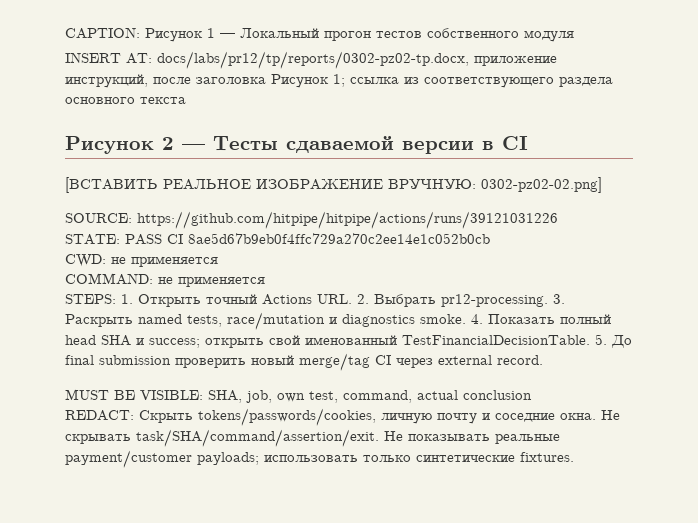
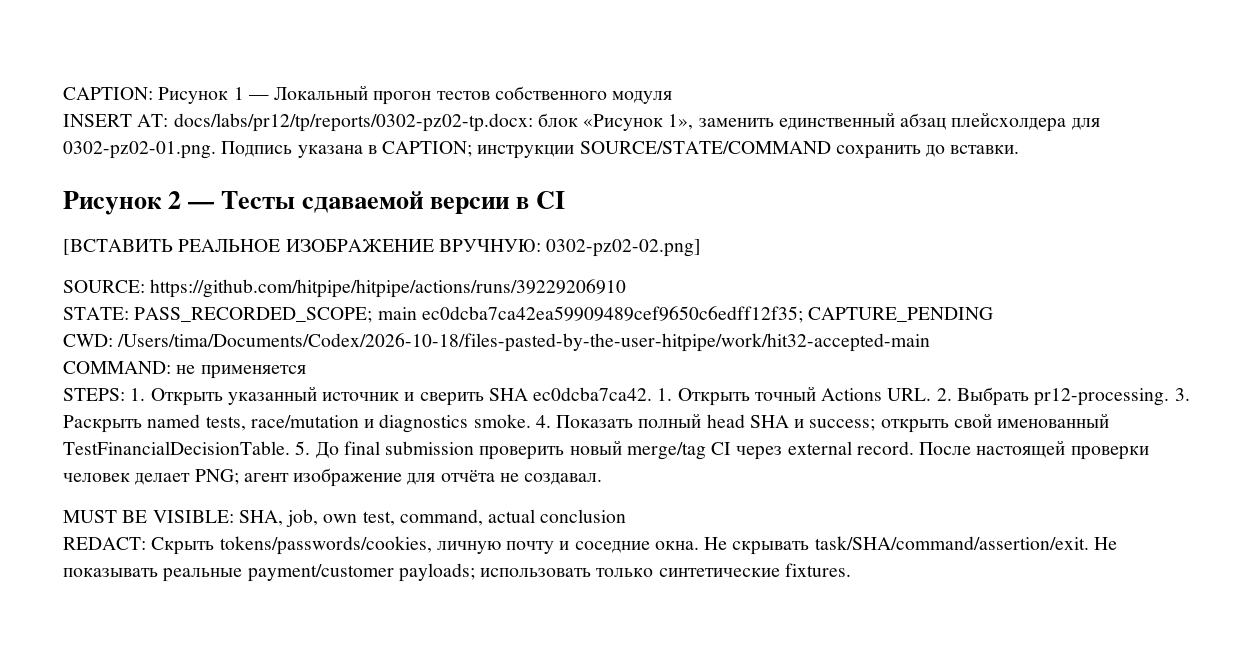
- INSERT AT: docs/labs/pr12/tp/reports/0302-pz02-tp.docx, приложение инструкций, после заголовка Рисунок 1; ссылка из соответствующего раздела основного текста
+ INSERT AT: docs/labs/pr12/tp/reports/0302-pz02-tp.docx: блок «Рисунок 1», заменить единственный абзац плейсхолдера для 0302-pz02-01.png. Подпись указана в CAPTION; инструкции SOURCE/STATE/COMMAND сохранить до вставки.
- SOURCE: https://github.com/hitpipe/hitpipe/actions/runs/39121031226
+ SOURCE: https://github.com/hitpipe/hitpipe/actions/runs/39229206910
- STATE: PASS CI 8ae5d67b9eb0f4ffc729a270c2ee14e1c052b0cb
+ STATE: PASS_RECORDED_SCOPE; main ec0dcba7ca42ea59909489cef9650c6edff12f35; CAPTURE_PENDING
- CWD: не применяется
+ CWD: /Users/tima/Documents/Codex/2026-10-18/files-pasted-by-the-user-hitpipe/work/hit32-accepted-main
- STEPS: 1. Открыть точный Actions URL. 2. Выбрать pr12-processing.
+ STEPS: 1. Открыть указанный источник и сверить SHA ec0dcba7ca42. 1. Открыть точный Actions URL. 2. Выбрать pr12-processing.
+ После настоящей проверки человек делает PNG; агент изображение для отчёта не создавал.

